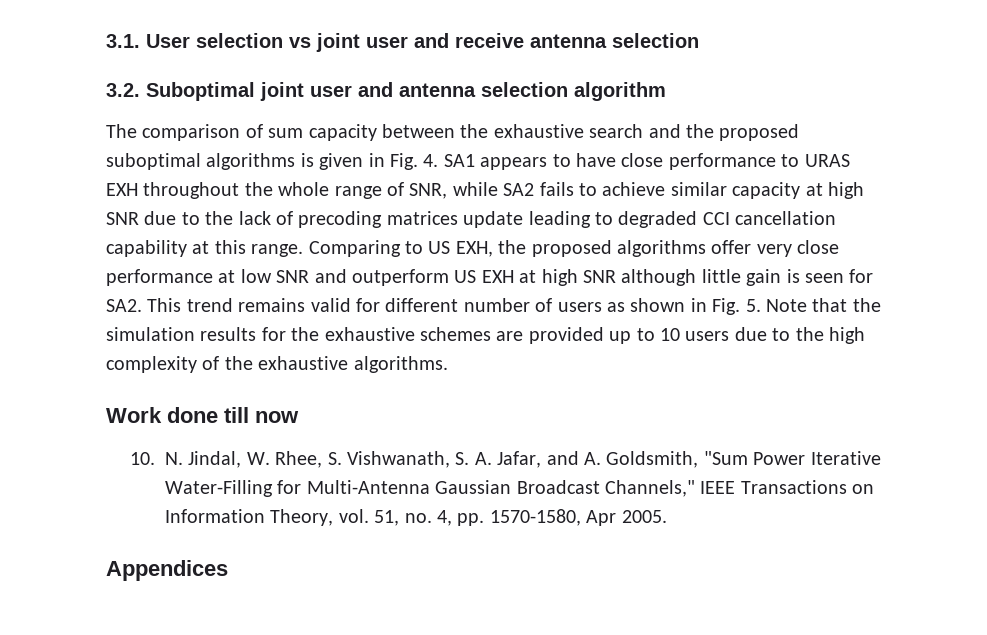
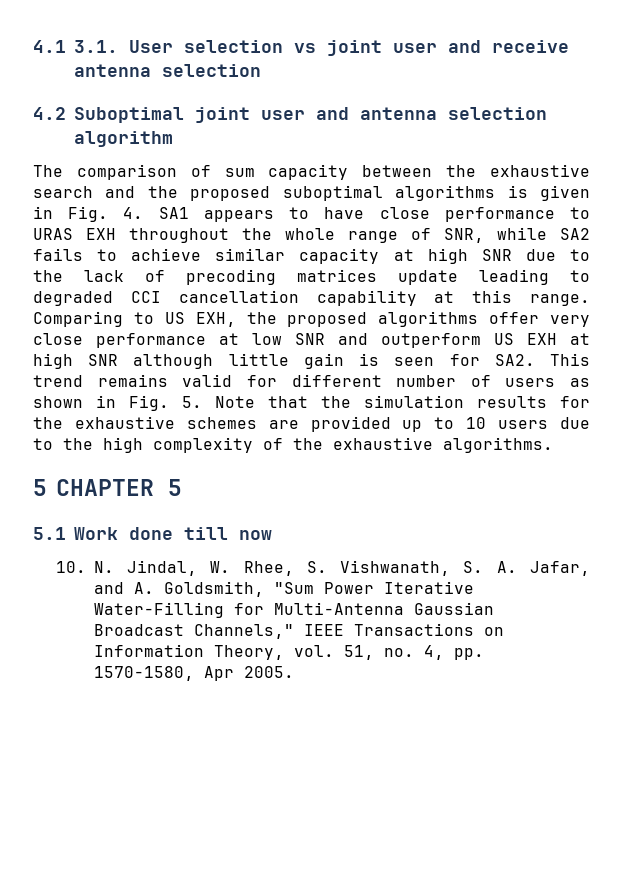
- 3.1. User selection vs joint user and receive antenna selection
+ 4.1 3.1. User selection vs joint user and receive antenna selection
- 3.2. Suboptimal joint user and antenna selection algorithm
+ 4.2 Suboptimal joint user and antenna selection algorithm
- Work done till now
+ 5 CHAPTER 5
+ 5.1 Work done till now
- Appendices

